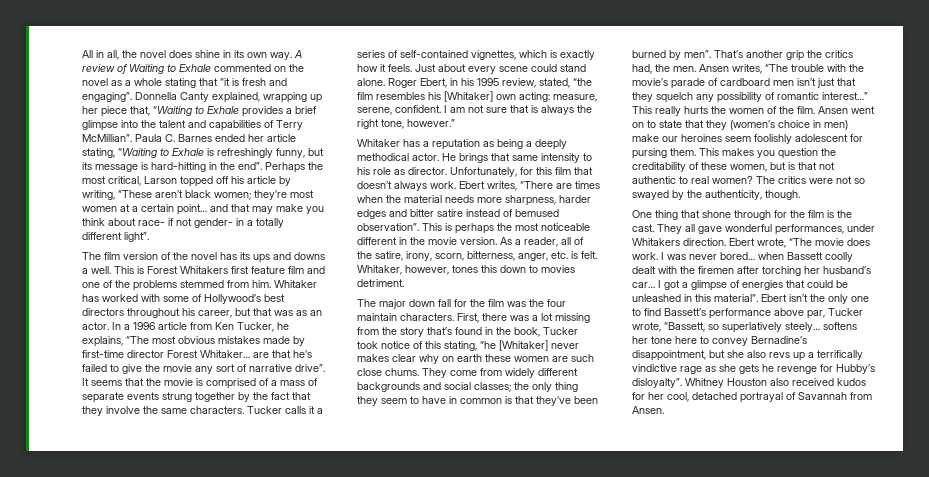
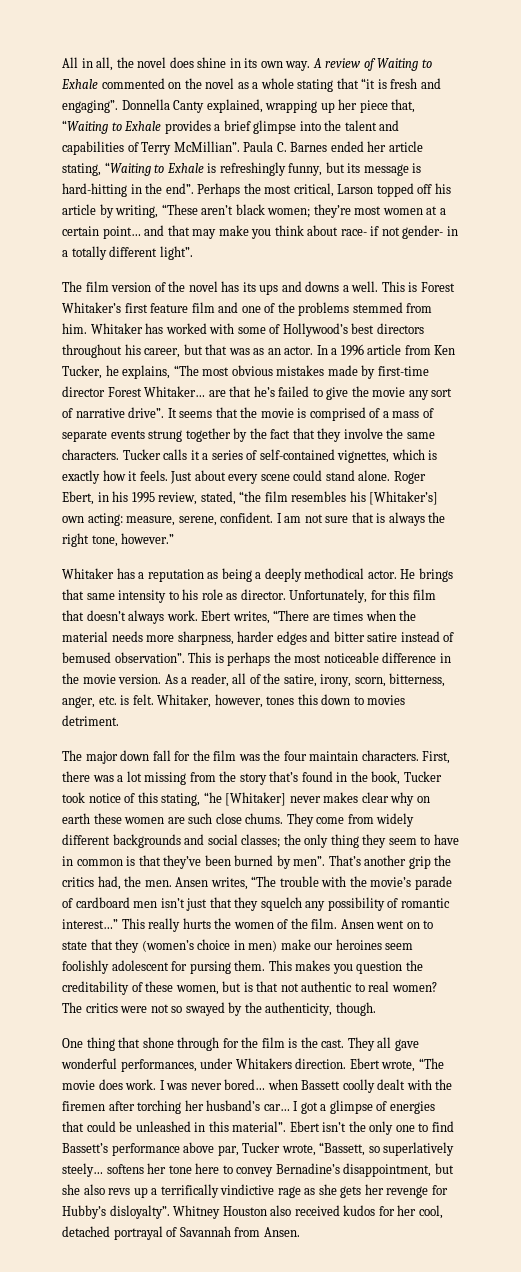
- This is Forest Whitakers first feature film and one of the problems stemmed from him.
+ This is Forest Whitaker’s first feature film and one of the problems stemmed from him.
- Roger Ebert, in his 1995 review, stated, “the film resembles his [Whitaker] own acting: measure, serene, confident.
+ Roger Ebert, in his 1995 review, stated, “the film resembles his [Whitaker’s] own acting: measure, serene, confident.
- This is perhaps the most noticeable different in the movie version.
+ This is perhaps the most noticeable difference in the movie version.
- Ebert isn’t the only one to find Bassett’s performance above par, Tucker wrote, “Bassett, so superlatively steely… softens her tone here to convey Bernadine’s disappointment, but she also revs up a terrifically vindictive rage as she gets he revenge for Hubby’s disloyalty”.
+ Ebert isn’t the only one to find Bassett’s performance above par, Tucker wrote, “Bassett, so superlatively steely… softens her tone here to convey Bernadine’s disappointment, but she also revs up a terrifically vindictive rage as she gets her revenge for Hubby’s disloyalty”.

